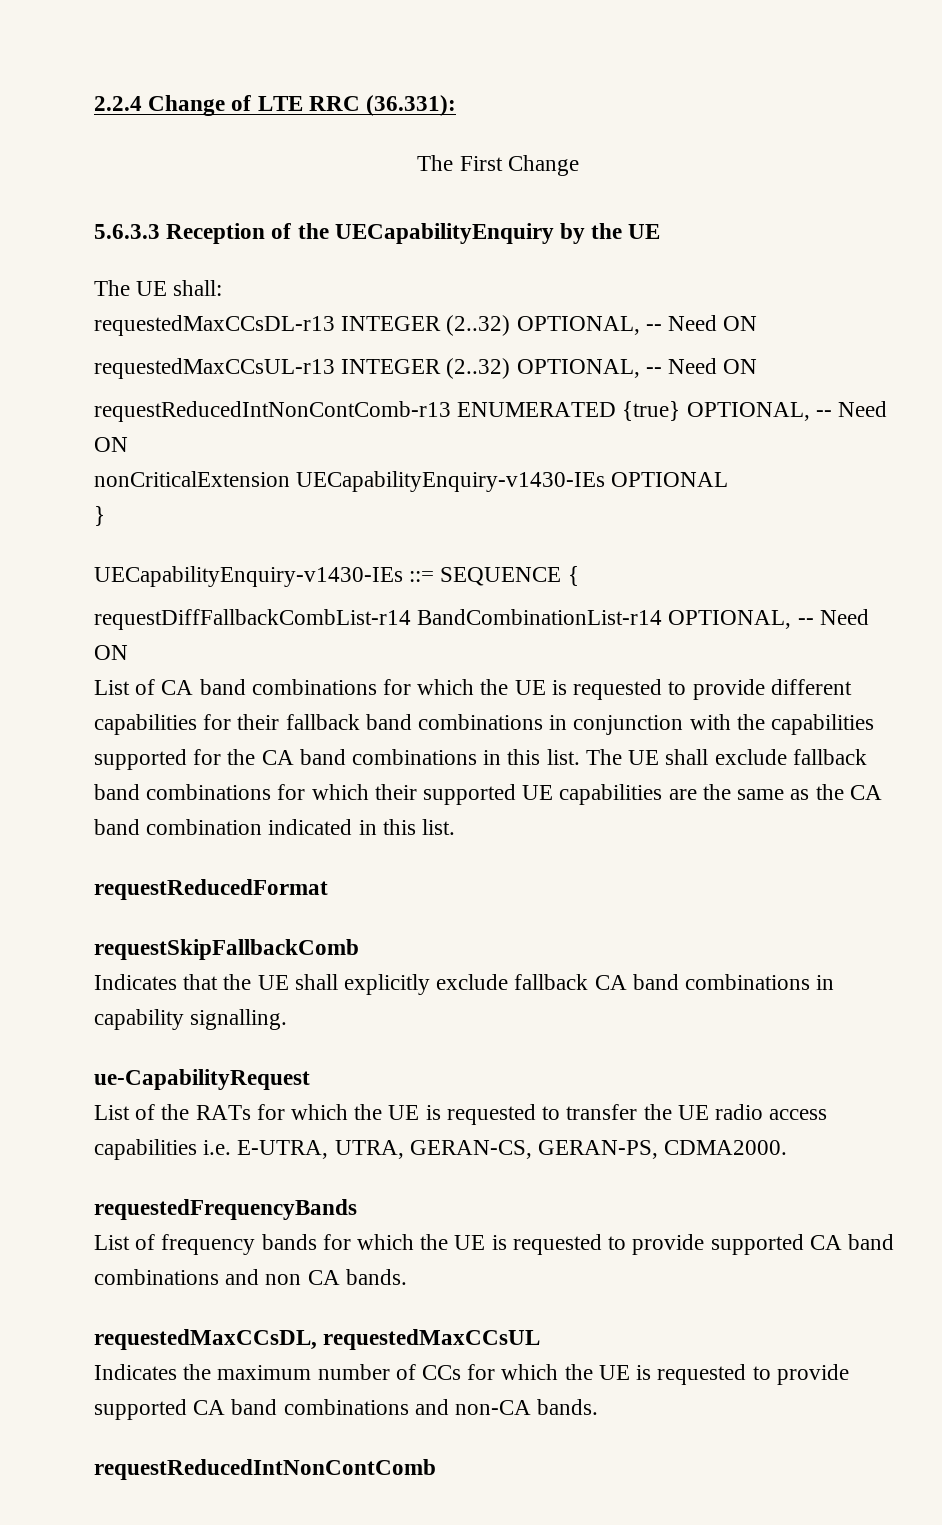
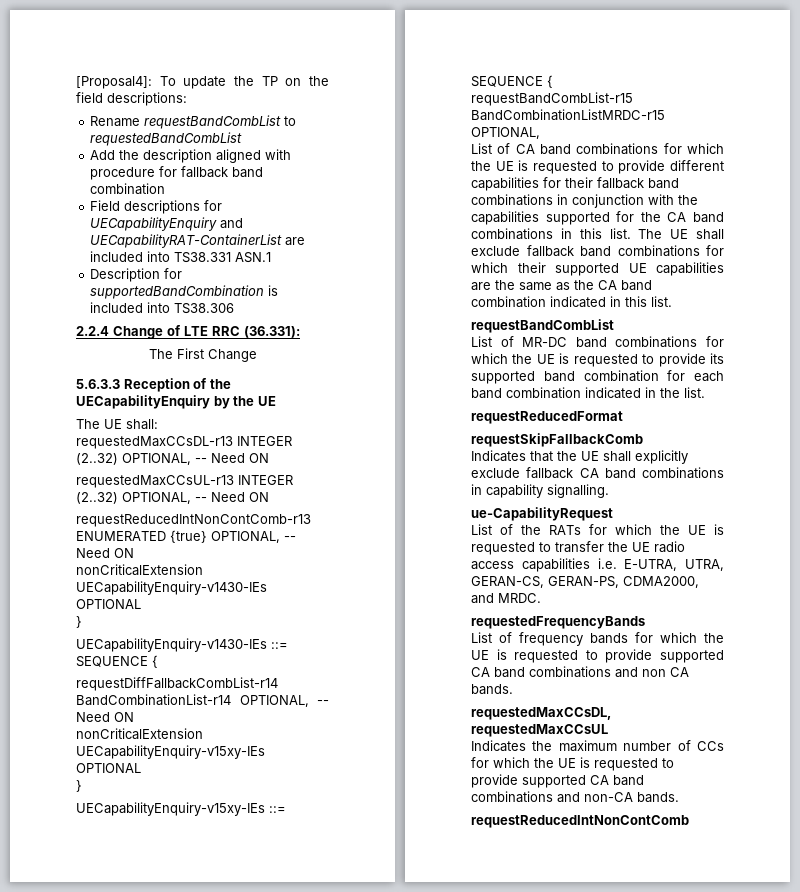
+ [Proposal4]: To update the TP on the field descriptions:
+ Rename requestBandCombList to requestedBandCombList
+ Add the description aligned with procedure for fallback band combination
+ Field descriptions for UECapabilityEnquiry and UECapabilityRAT-ContainerList are included into TS38.331 ASN.1
+ Description for supportedBandCombination is included into TS38.306
+ nonCriticalExtension UECapabilityEnquiry-v15xy-IEs OPTIONAL
+ }
+ UECapabilityEnquiry-v15xy-IEs ::= SEQUENCE {
+ requestBandCombList-r15 BandCombinationListMRDC-r15 OPTIONAL,
  The UE shall exclude fallback band combinations for which their supported UE capabilities are the same as the CA band combination indicated in this list.
+ requestBandCombList
+ List of MR-DC band combinations for which the UE is requested to provide its supported band combination for each band combination indicated in the list.
- List of the RATs for which the UE is requested to transfer the UE radio access capabilities i.e. E-UTRA, UTRA, GERAN-CS, GERAN-PS, CDMA2000.
+ List of the RATs for which the UE is requested to transfer the UE radio access capabilities i.e. E-UTRA, UTRA, GERAN-CS, GERAN-PS, CDMA2000, and MRDC.

